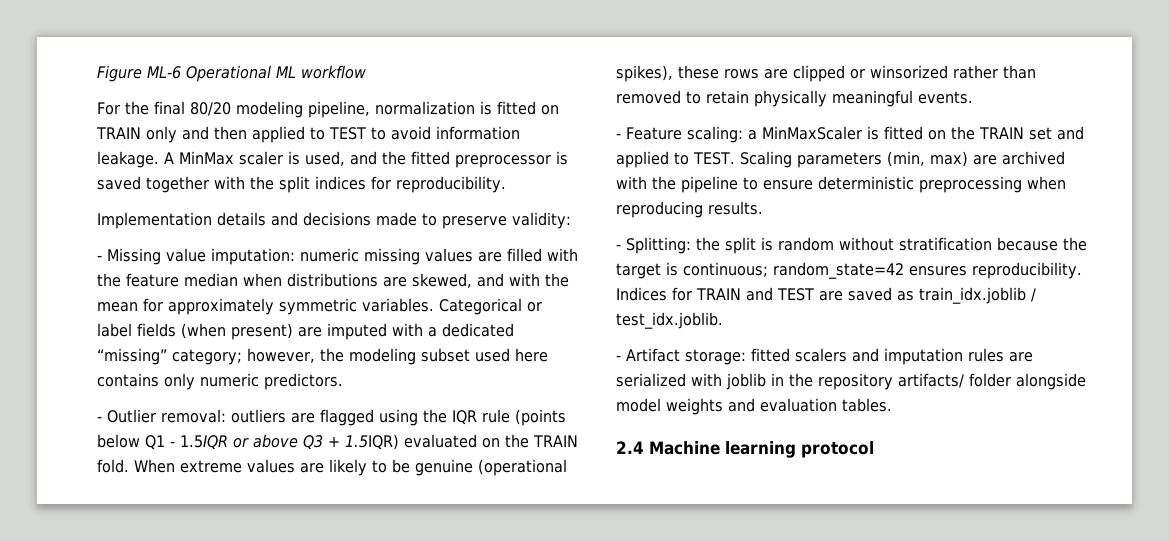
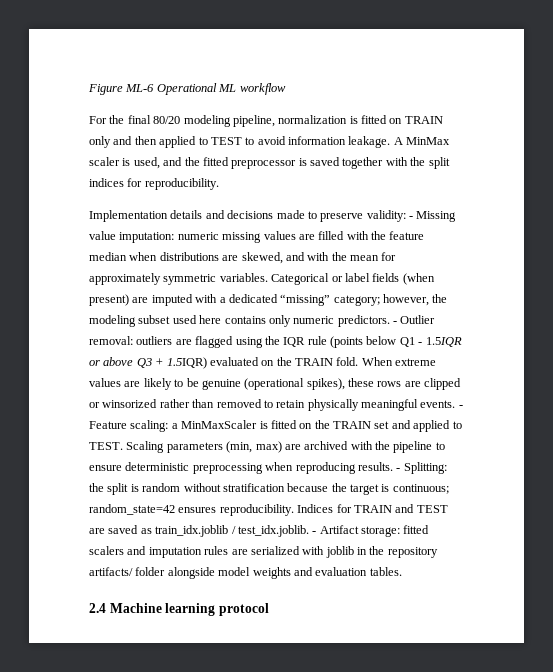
- Implementation details and decisions made to preserve validity:
- - Missing value imputation: numeric missing values are filled with the feature median when distributions are skewed, and with the mean for approximately symmetric variables.
+ Implementation details and decisions made to preserve validity: - Missing value imputation: numeric missing values are filled with the feature median when distributions are skewed, and with the mean for approximately symmetric variables.
- Categorical or label fields (when present) are imputed with a dedicated “missing” category; however, the modeling subset used here contains only numeric predictors.
- - Outlier removal: outliers are flagged using the IQR rule (points below Q1 - 1.5IQR or above Q3 + 1.5IQR) evaluated on the TRAIN fold.
+ Categorical or label fields (when present) are imputed with a dedicated “missing” category; however, the modeling subset used here contains only numeric predictors. - Outlier removal: outliers are flagged using the IQR rule (points below Q1 - 1.5IQR or above Q3 + 1.5IQR) evaluated on the TRAIN fold.
- When extreme values are likely to be genuine (operational spikes), these rows are clipped or winsorized rather than removed to retain physically meaningful events.
- - Feature scaling: a MinMaxScaler is fitted on the TRAIN set and applied to TEST.
+ When extreme values are likely to be genuine (operational spikes), these rows are clipped or winsorized rather than removed to retain physically meaningful events. - Feature scaling: a MinMaxScaler is fitted on the TRAIN set and applied to TEST.
- Scaling parameters (min, max) are archived with the pipeline to ensure deterministic preprocessing when reproducing results.
- - Splitting: the split is random without stratification because the target is continuous; random_state=42 ensures reproducibility.
+ Scaling parameters (min, max) are archived with the pipeline to ensure deterministic preprocessing when reproducing results. - Splitting: the split is random without stratification because the target is continuous; random_state=42 ensures reproducibility.
- Indices for TRAIN and TEST are saved as train_idx.joblib / test_idx.joblib.
- - Artifact storage: fitted scalers and imputation rules are serialized with joblib in the repository artifacts/ folder alongside model weights and evaluation tables.
+ Indices for TRAIN and TEST are saved as train_idx.joblib / test_idx.joblib. - Artifact storage: fitted scalers and imputation rules are serialized with joblib in the repository artifacts/ folder alongside model weights and evaluation tables.

